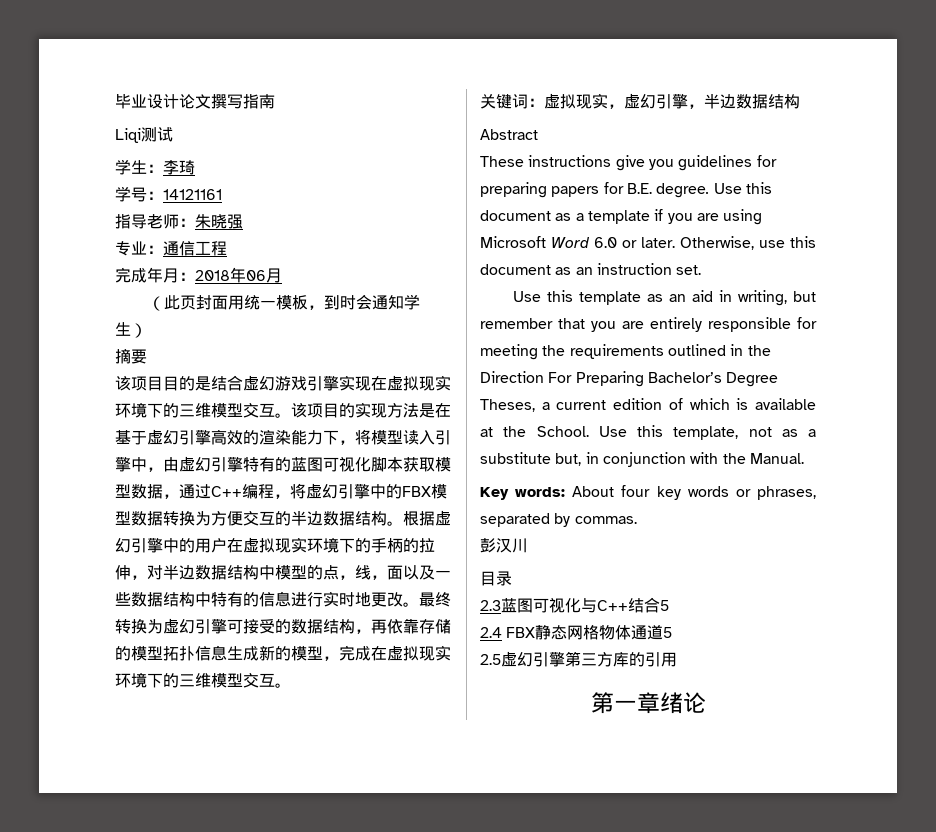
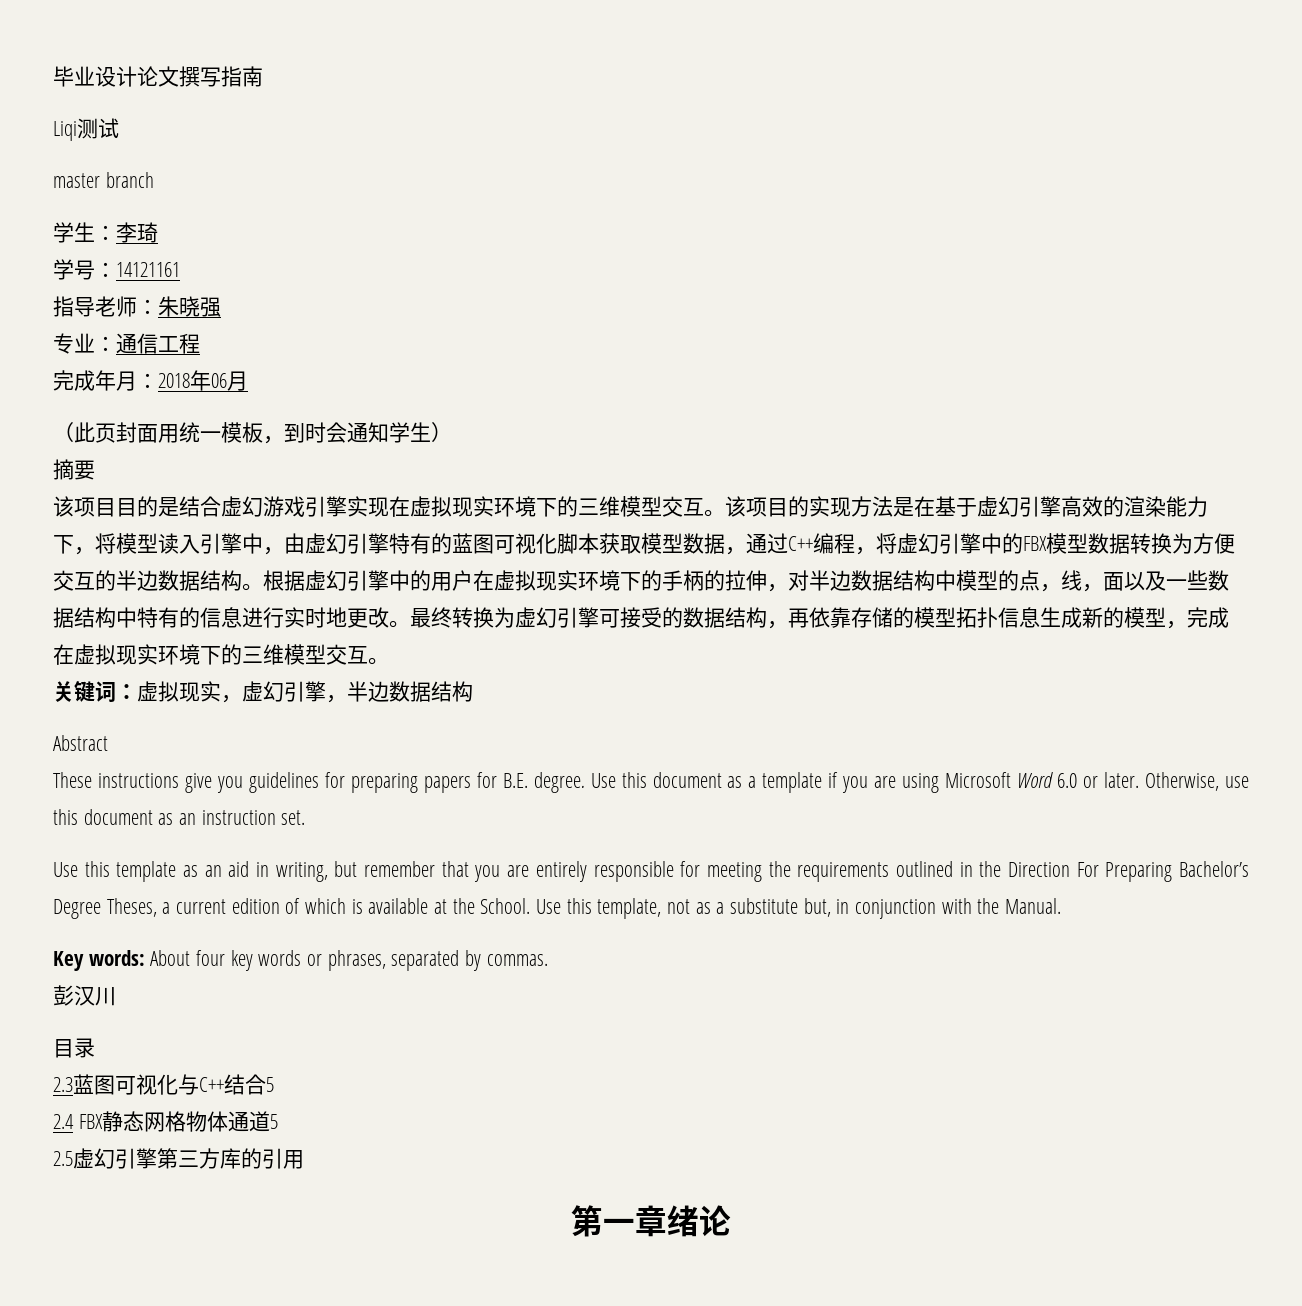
+ master branch

